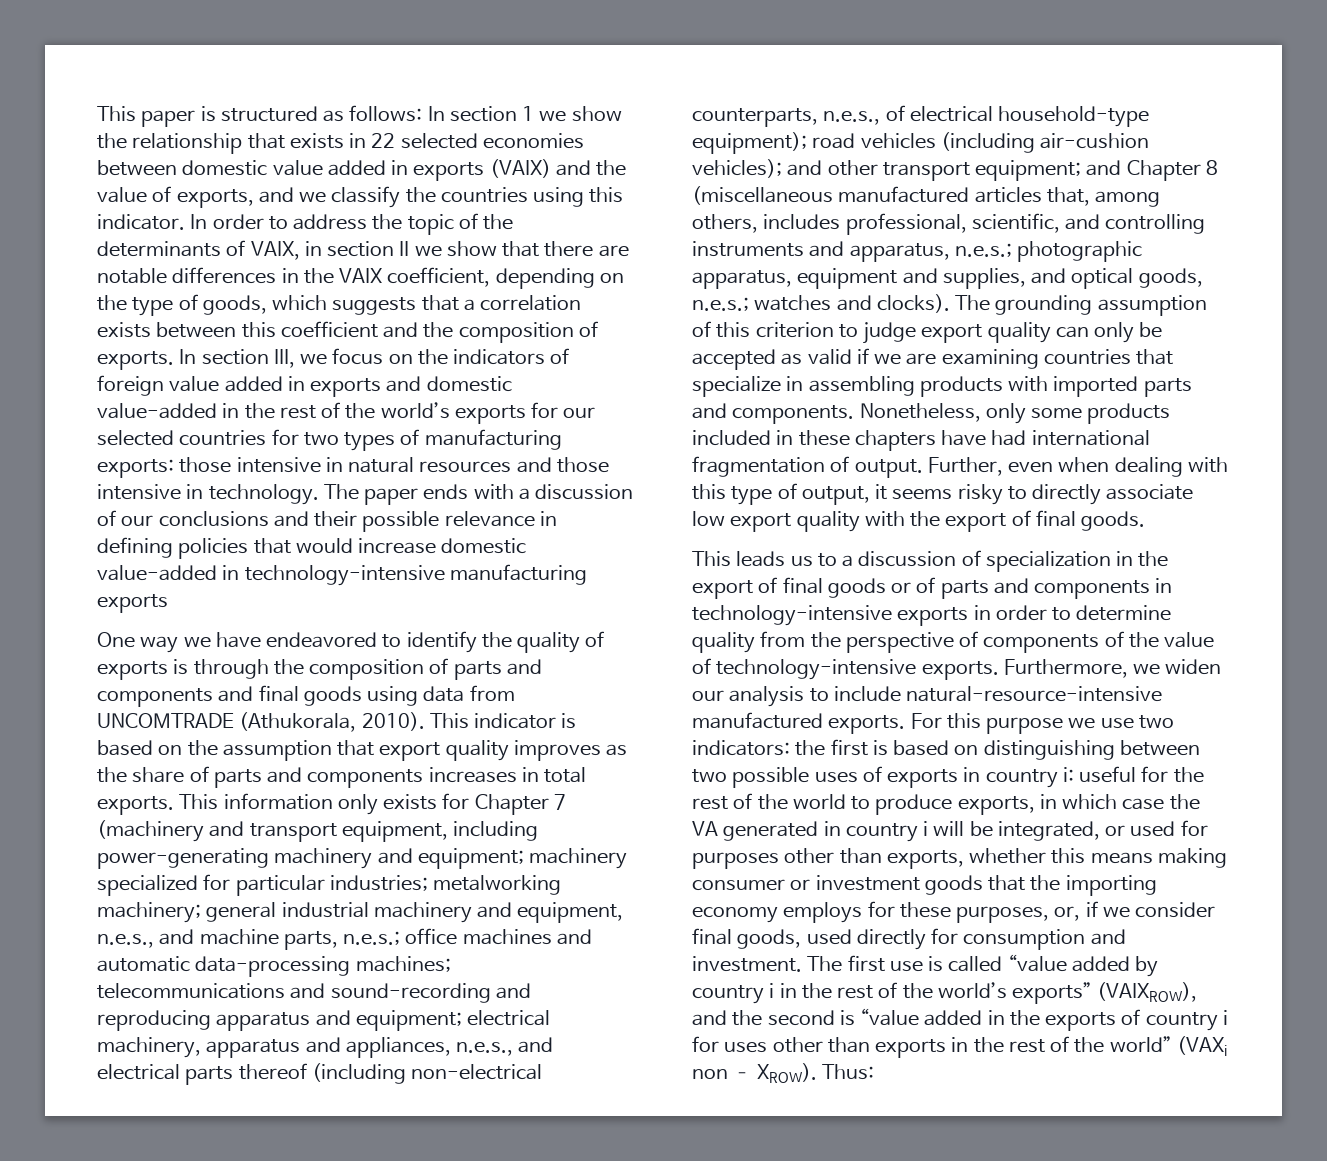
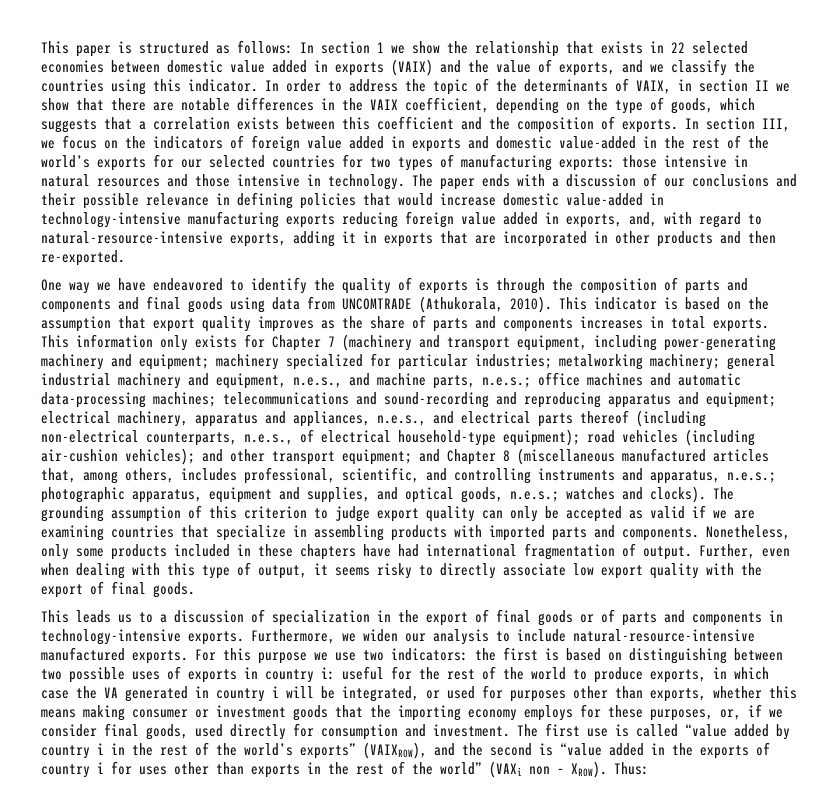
- The paper ends with a discussion of our conclusions and their possible relevance in defining policies that would increase domestic value-added in technology-intensive manufacturing exports
+ The paper ends with a discussion of our conclusions and their possible relevance in defining policies that would increase domestic value-added in technology-intensive manufacturing exports reducing foreign value added in exports, and, with regard to natural-resource-intensive exports, adding it in exports that are incorporated in other products and then re-exported.
- This leads us to a discussion of specialization in the export of final goods or of parts and components in technology-intensive exports in order to determine quality from the perspective of components of the value of technology-intensive exports.
+ This leads us to a discussion of specialization in the export of final goods or of parts and components in technology-intensive exports.

